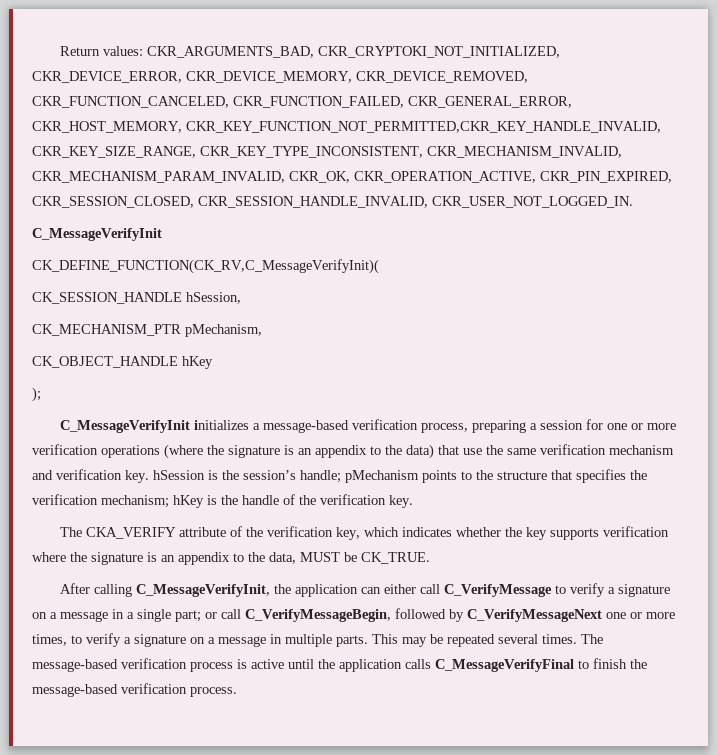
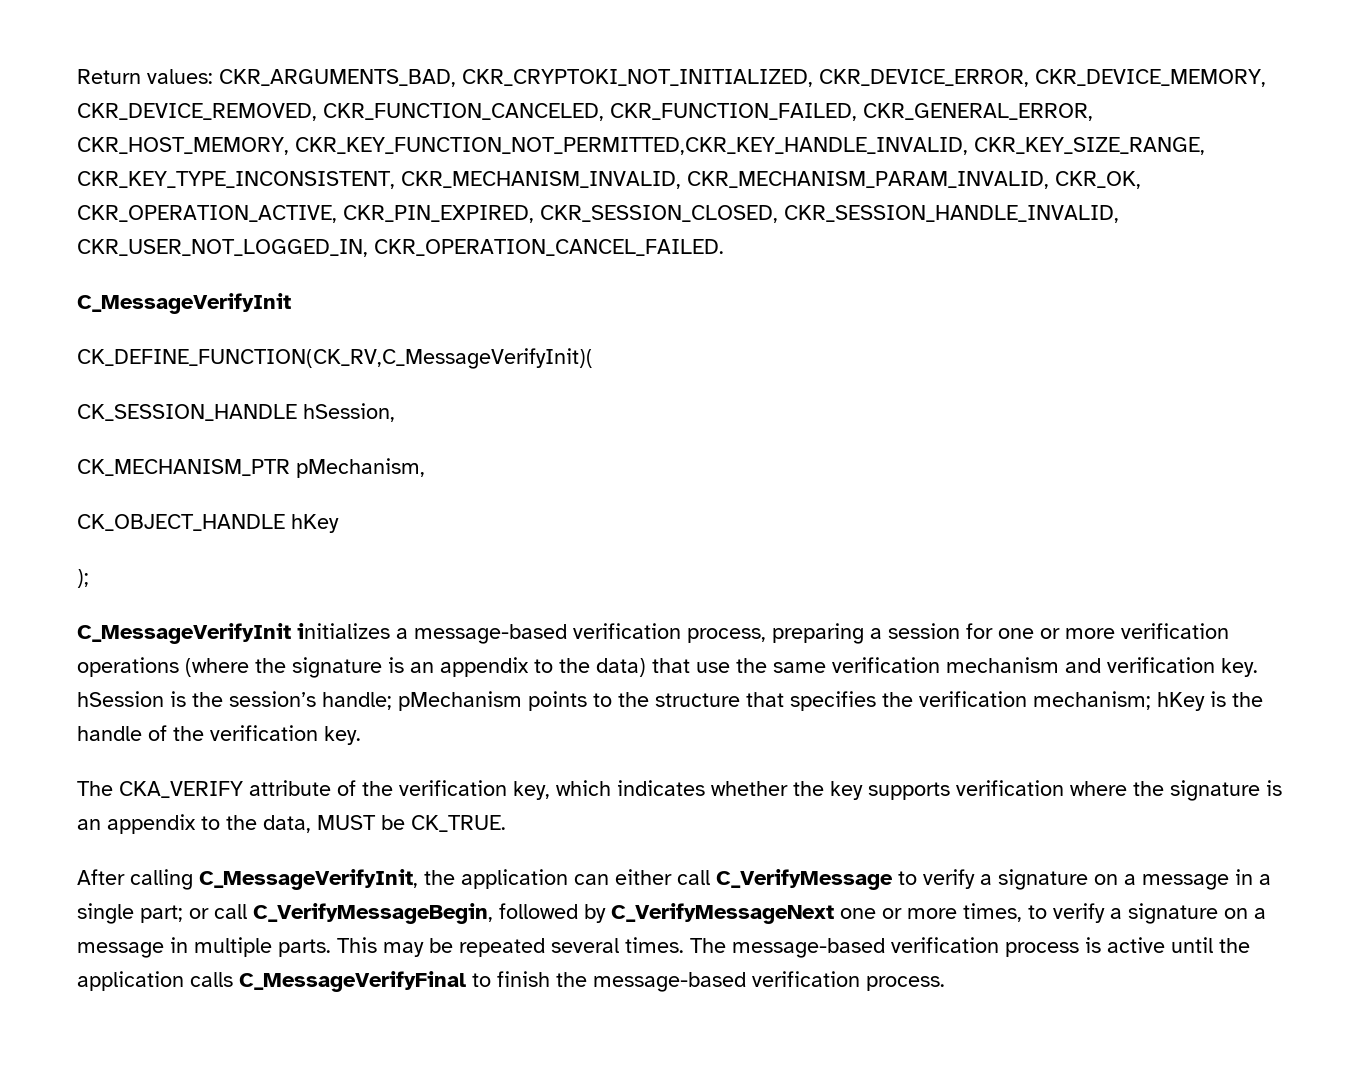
- Return values: CKR_ARGUMENTS_BAD, CKR_CRYPTOKI_NOT_INITIALIZED, CKR_DEVICE_ERROR, CKR_DEVICE_MEMORY, CKR_DEVICE_REMOVED, CKR_FUNCTION_CANCELED, CKR_FUNCTION_FAILED, CKR_GENERAL_ERROR, CKR_HOST_MEMORY, CKR_KEY_FUNCTION_NOT_PERMITTED,CKR_KEY_HANDLE_INVALID, CKR_KEY_SIZE_RANGE, CKR_KEY_TYPE_INCONSISTENT, CKR_MECHANISM_INVALID, CKR_MECHANISM_PARAM_INVALID, CKR_OK, CKR_OPERATION_ACTIVE, CKR_PIN_EXPIRED, CKR_SESSION_CLOSED, CKR_SESSION_HANDLE_INVALID, CKR_USER_NOT_LOGGED_IN.
+ Return values: CKR_ARGUMENTS_BAD, CKR_CRYPTOKI_NOT_INITIALIZED, CKR_DEVICE_ERROR, CKR_DEVICE_MEMORY, CKR_DEVICE_REMOVED, CKR_FUNCTION_CANCELED, CKR_FUNCTION_FAILED, CKR_GENERAL_ERROR, CKR_HOST_MEMORY, CKR_KEY_FUNCTION_NOT_PERMITTED,CKR_KEY_HANDLE_INVALID, CKR_KEY_SIZE_RANGE, CKR_KEY_TYPE_INCONSISTENT, CKR_MECHANISM_INVALID, CKR_MECHANISM_PARAM_INVALID, CKR_OK, CKR_OPERATION_ACTIVE, CKR_PIN_EXPIRED, CKR_SESSION_CLOSED, CKR_SESSION_HANDLE_INVALID, CKR_USER_NOT_LOGGED_IN, CKR_OPERATION_CANCEL_FAILED.

